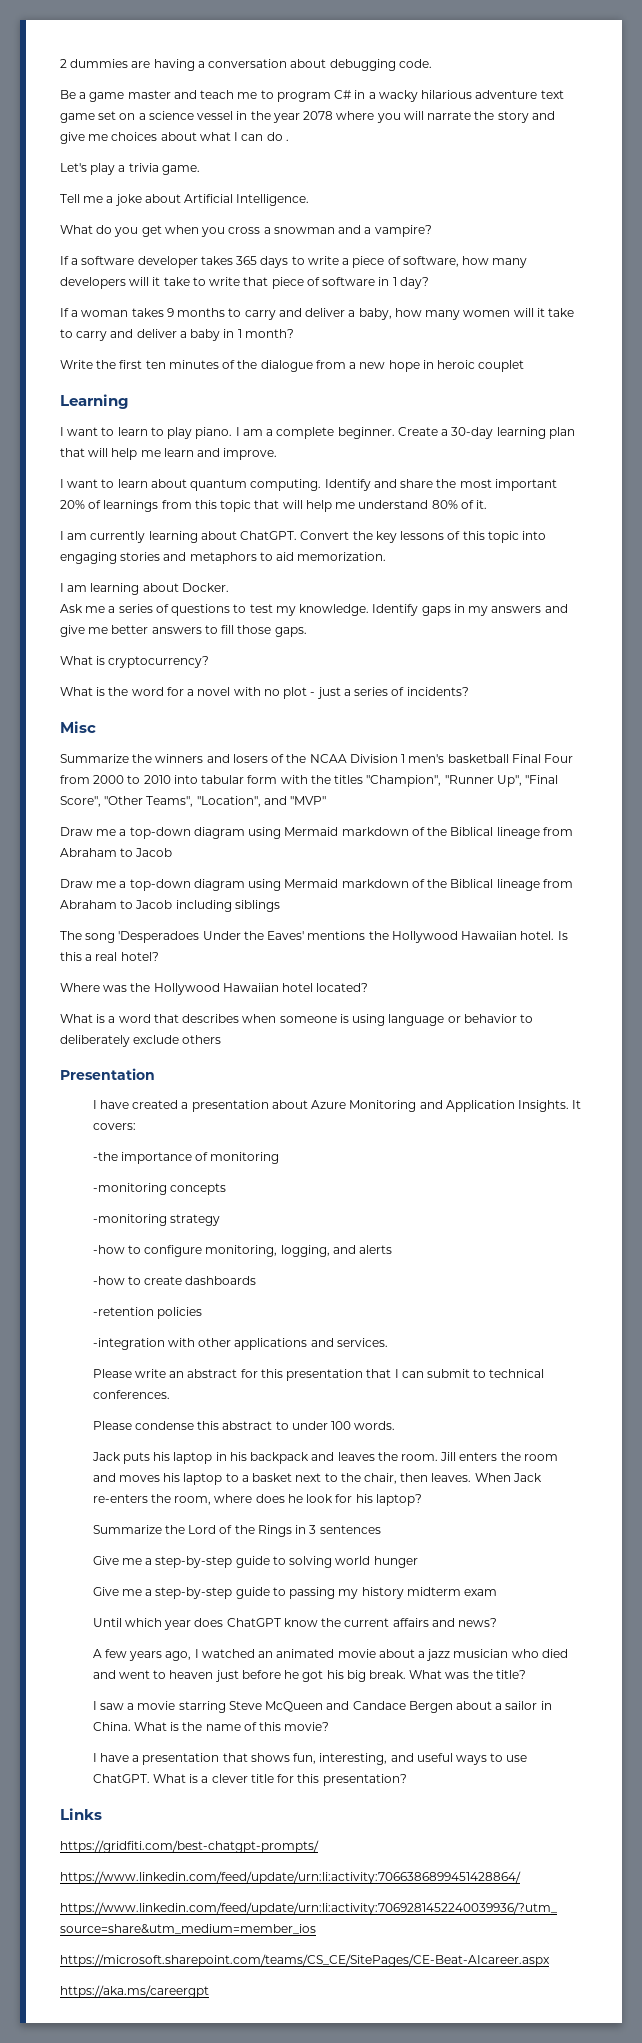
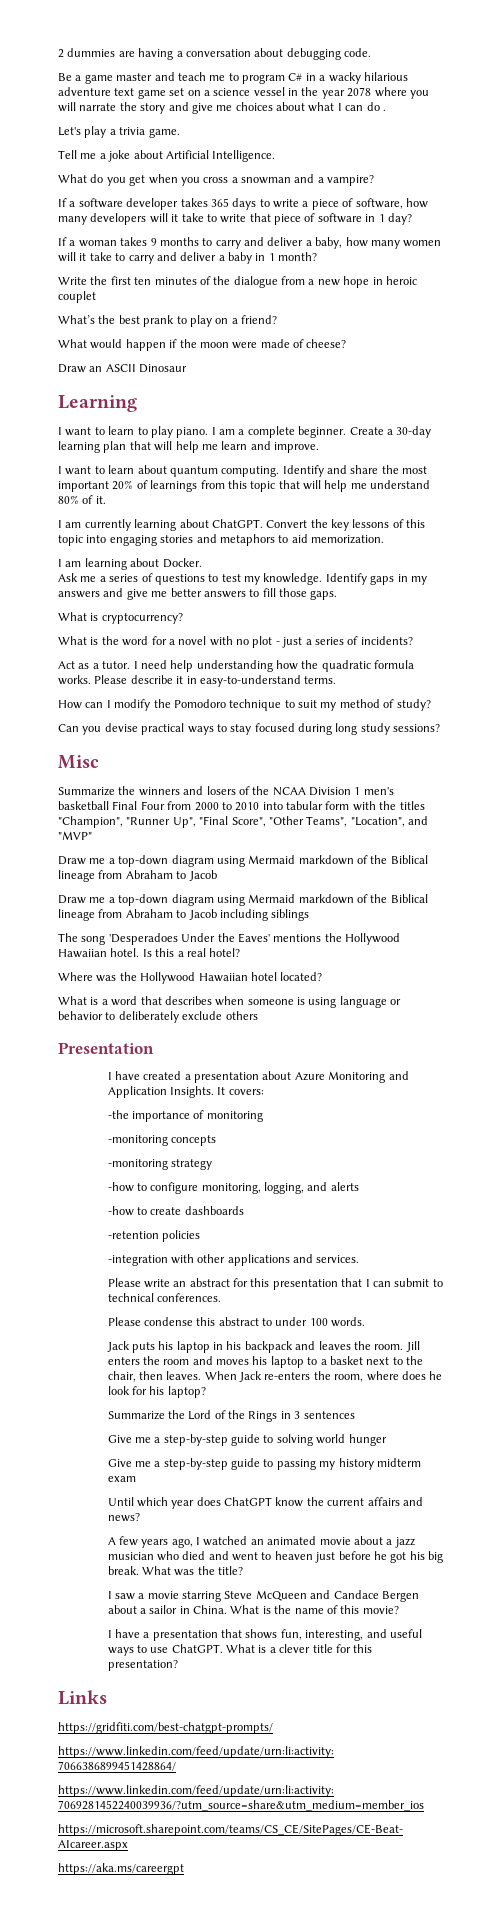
+ What’s the best prank to play on a friend?
+ What would happen if the moon were made of cheese?
+ Draw an ASCII Dinosaur
+ Act as a tutor. I need help understanding how the quadratic formula works. Please describe it in easy-to-understand terms.
+ How can I modify the Pomodoro technique to suit my method of study?
+ Can you devise practical ways to stay focused during long study sessions?

